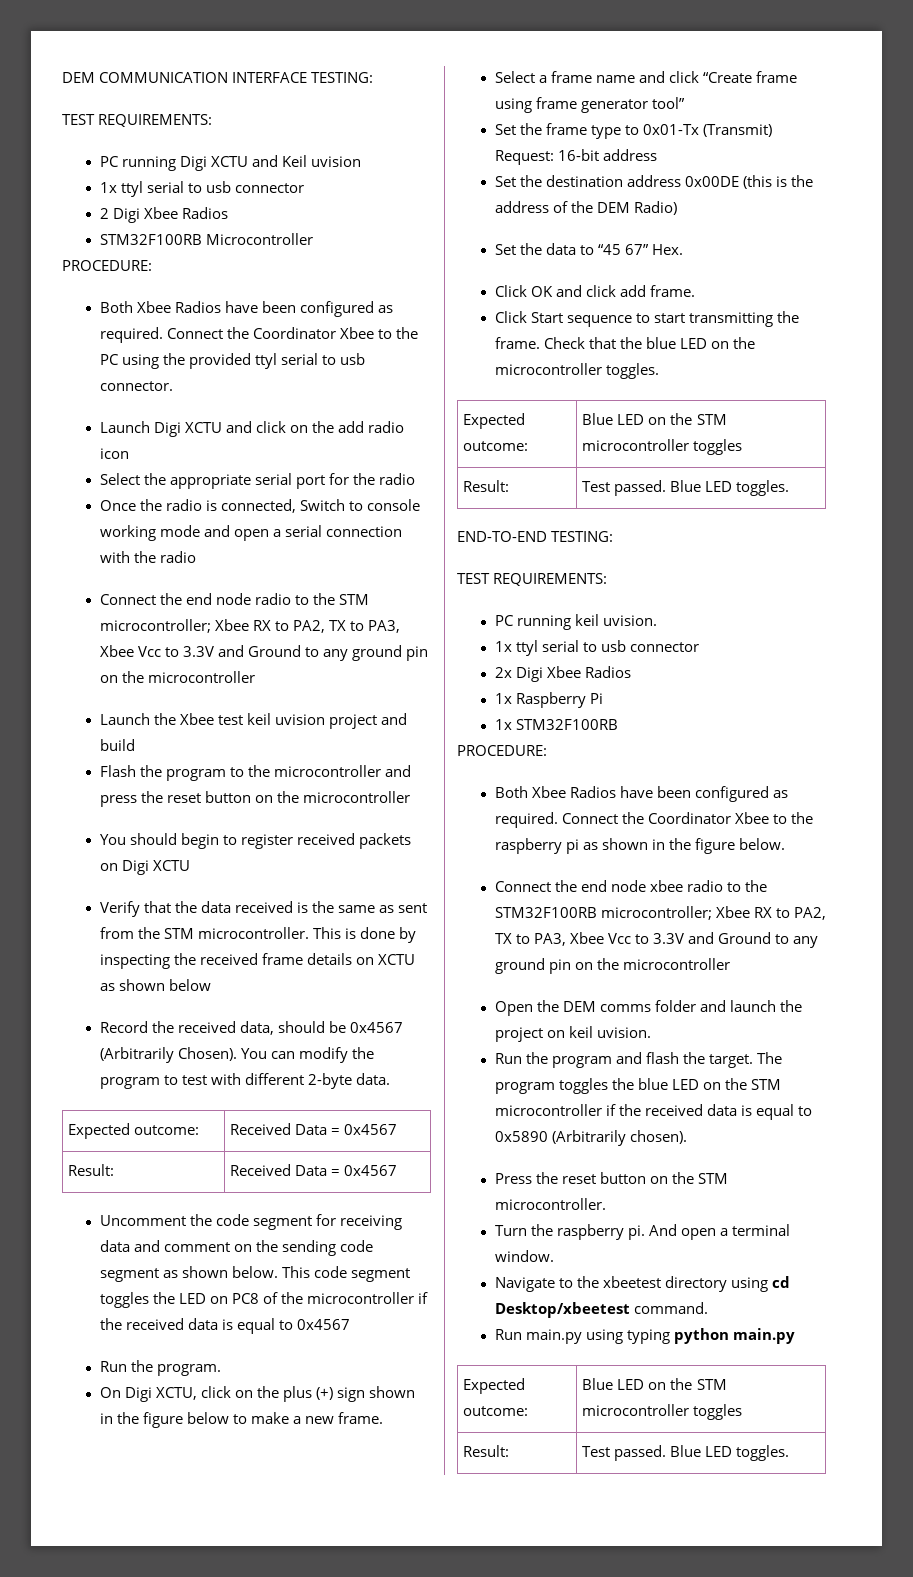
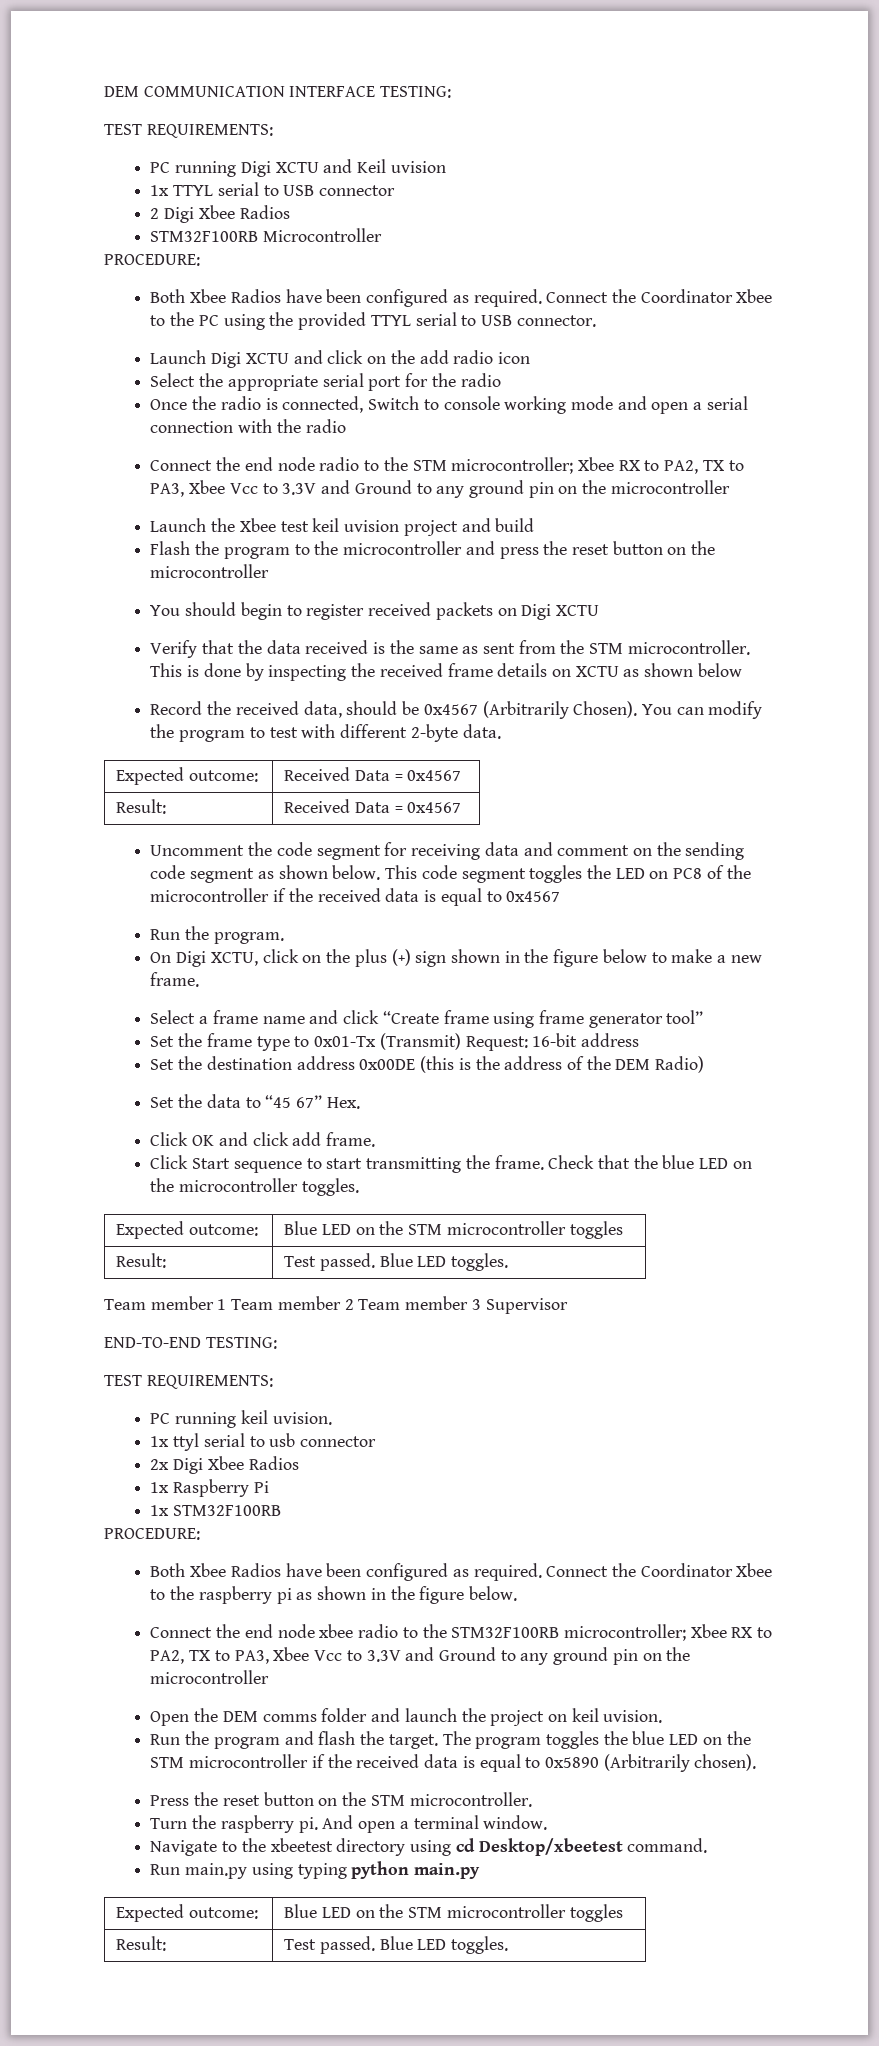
  PC running Digi XCTU and Keil uvision
- 1x ttyl serial to usb connector
+ 1x TTYL serial to USB connector
- Connect the Coordinator Xbee to the PC using the provided ttyl serial to usb connector.
+ Connect the Coordinator Xbee to the PC using the provided TTYL serial to USB connector.
+ Team member 1 Team member 2 Team member 3 Supervisor

